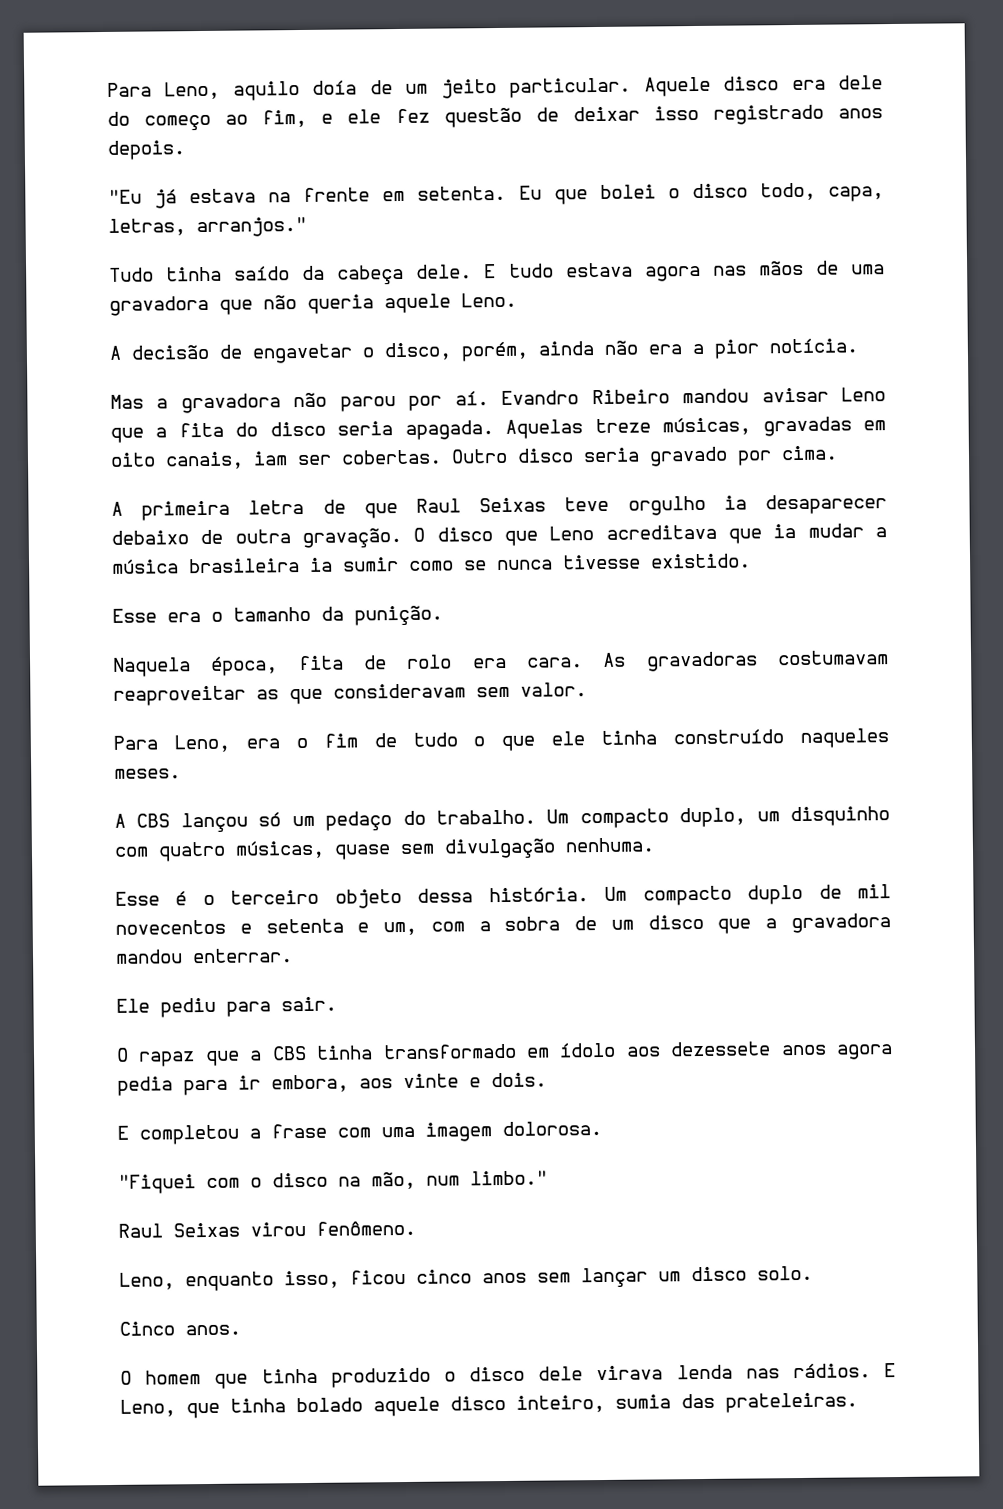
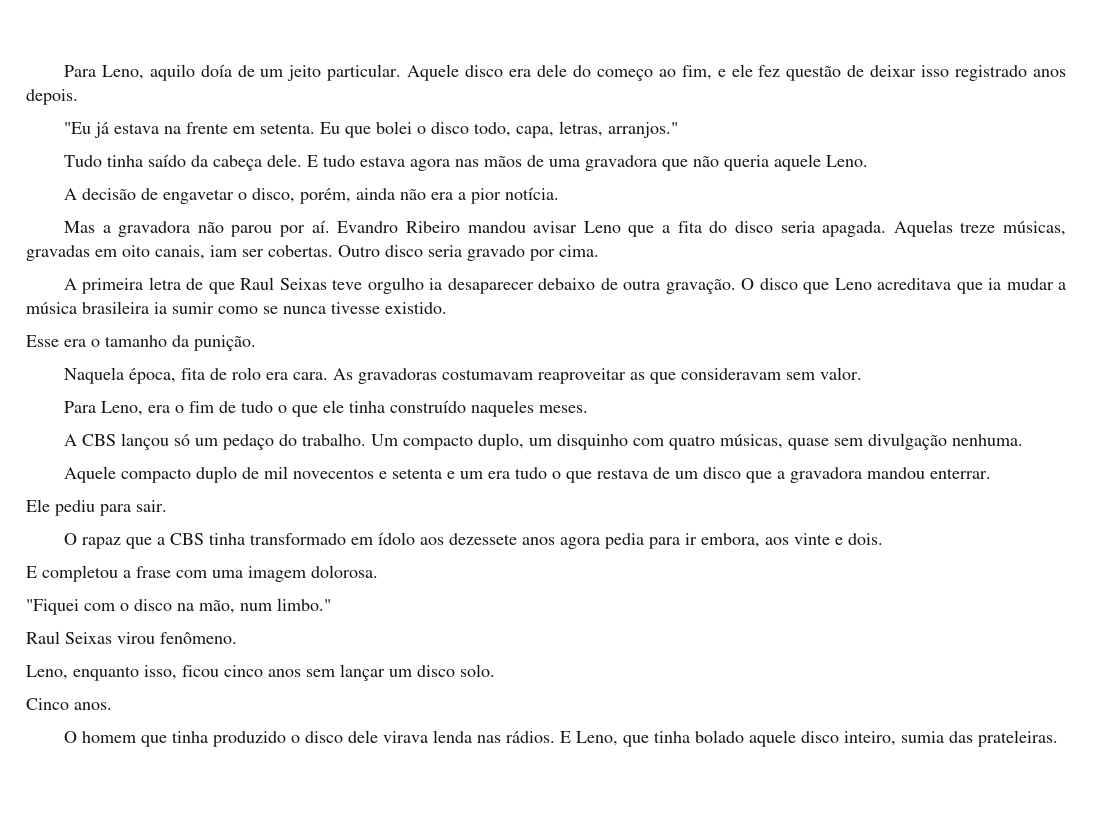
- Esse é o terceiro objeto dessa história. Um compacto duplo de mil novecentos e setenta e um, com a sobra de um disco que a gravadora mandou enterrar.
+ Aquele compacto duplo de mil novecentos e setenta e um era tudo o que restava de um disco que a gravadora mandou enterrar.

